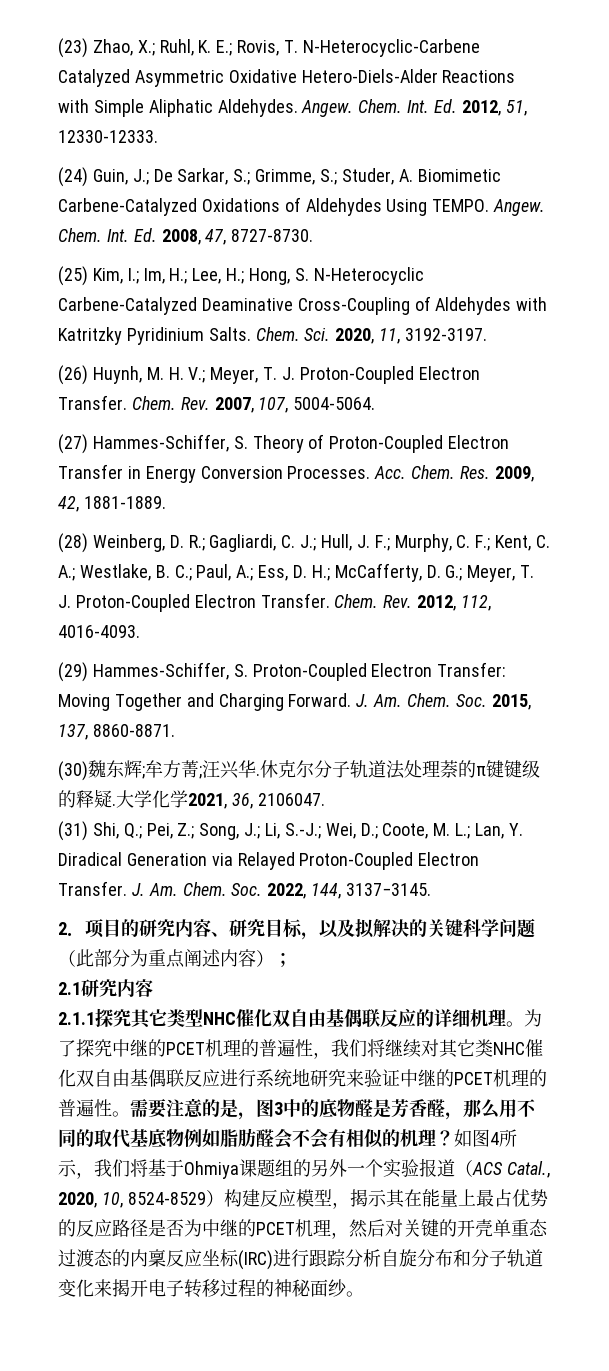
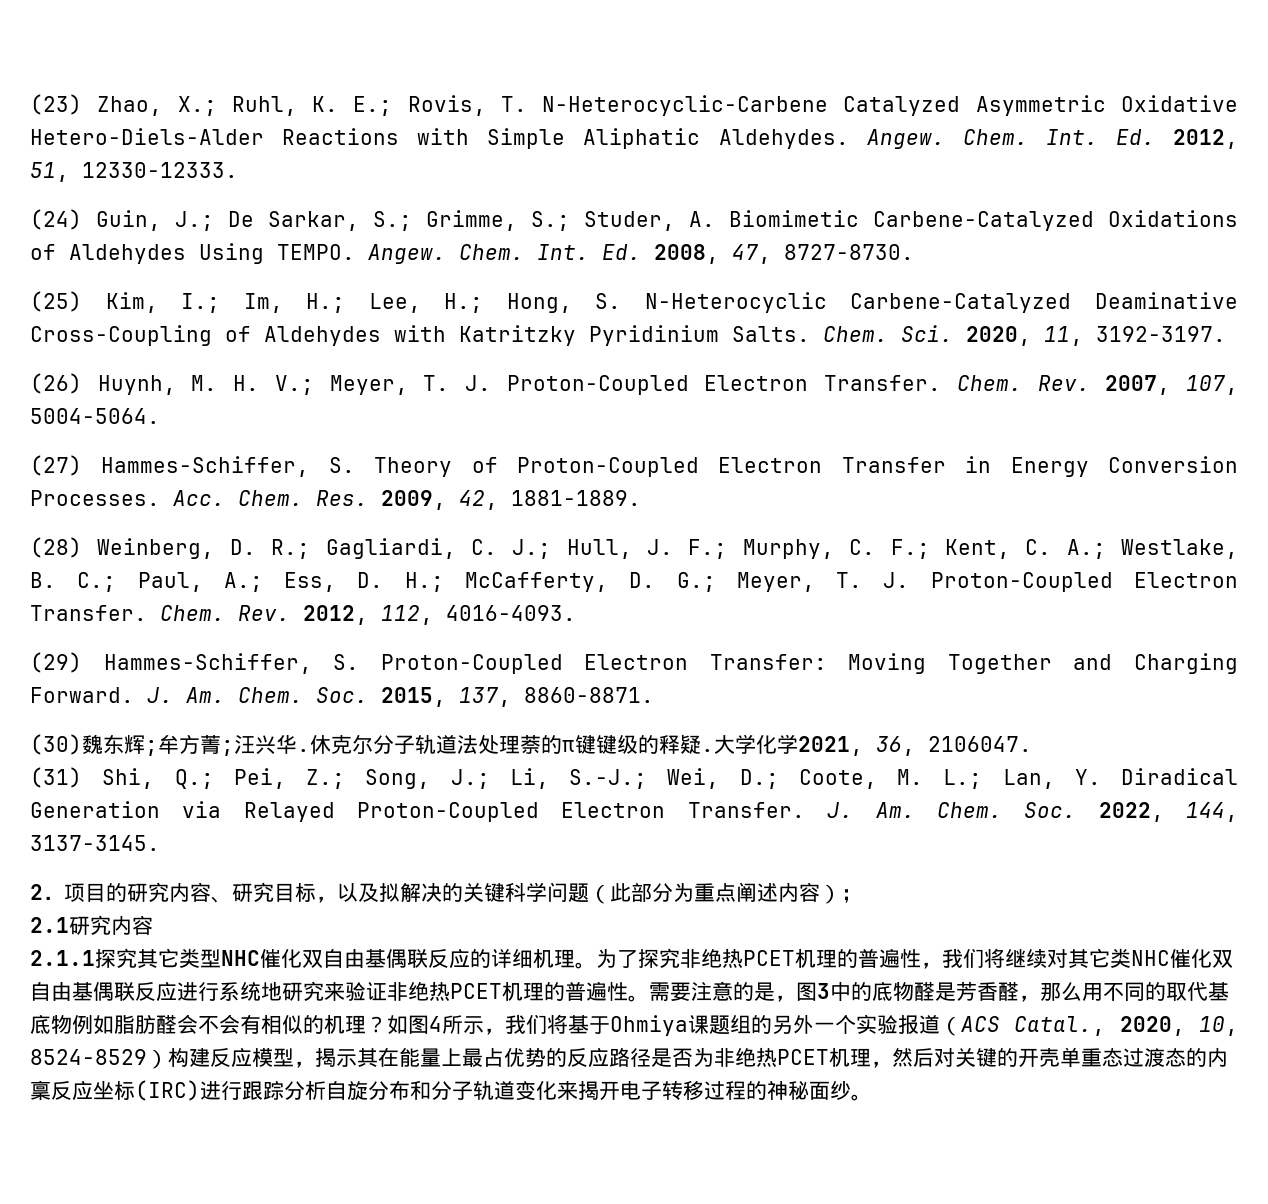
- 为了探究中继的PCET机理的普遍性，我们将继续对其它类NHC催化双自由基偶联反应进行系统地研究来验证中继的PCET机理的普遍性。
+ 为了探究非绝热PCET机理的普遍性，我们将继续对其它类NHC催化双自由基偶联反应进行系统地研究来验证非绝热PCET机理的普遍性。
- 如图4所示，我们将基于Ohmiya课题组的另外一个实验报道（ACS Catal., 2020, 10, 8524-8529）构建反应模型，揭示其在能量上最占优势的反应路径是否为中继的PCET机理，然后对关键的开壳单重态过渡态的内稟反应坐标(IRC)进行跟踪分析自旋分布和分子轨道变化来揭开电子转移过程的神秘面纱。
+ 如图4所示，我们将基于Ohmiya课题组的另外一个实验报道（ACS Catal., 2020, 10, 8524-8529）构建反应模型，揭示其在能量上最占优势的反应路径是否为非绝热PCET机理，然后对关键的开壳单重态过渡态的内稟反应坐标(IRC)进行跟踪分析自旋分布和分子轨道变化来揭开电子转移过程的神秘面纱。

